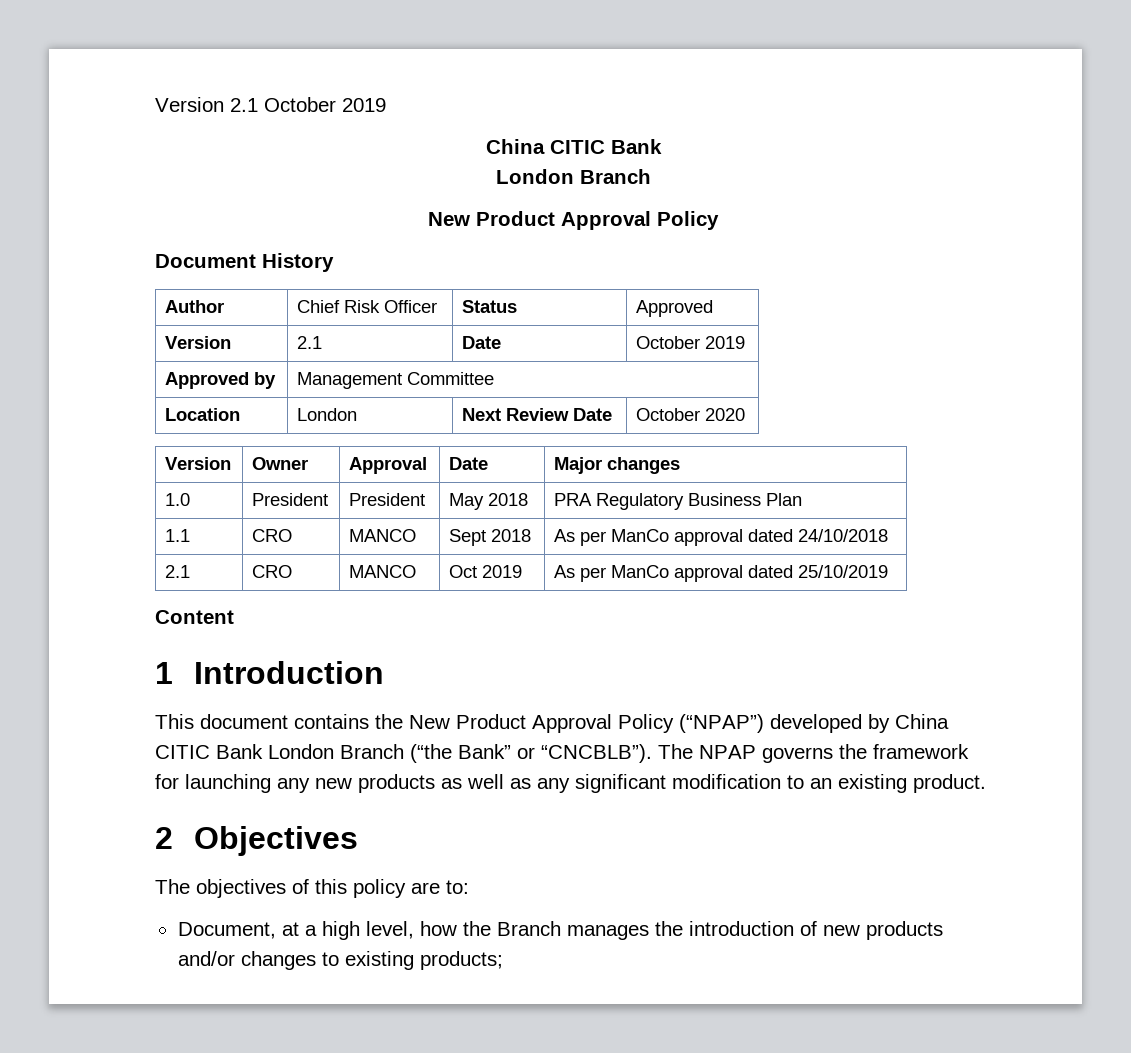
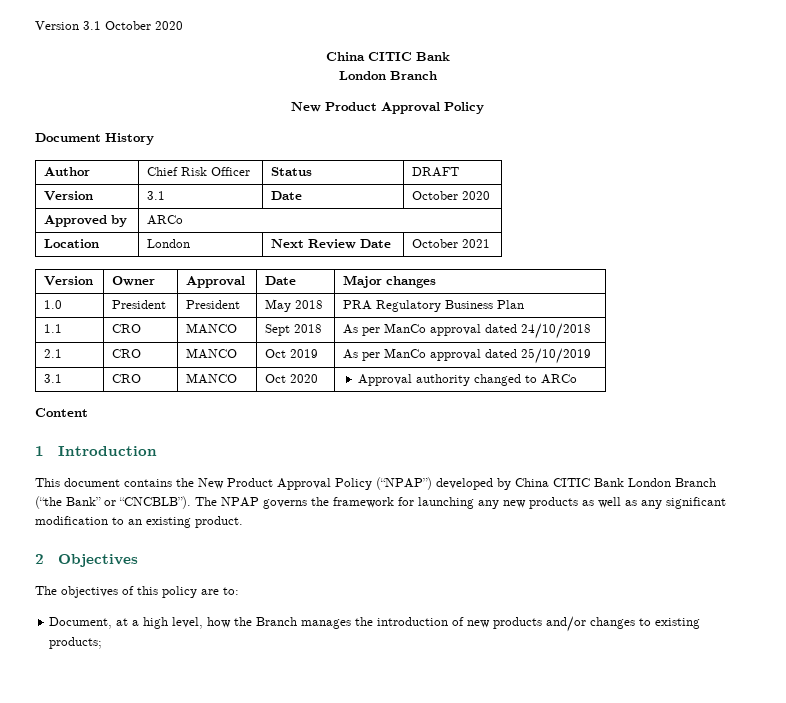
- Version 2.1 October 2019
+ Version 3.1 October 2020
- Author | Chief Risk Officer | Status | Approved
- Version | 2.1 | Date | October 2019
+ Author | Chief Risk Officer | Status | DRAFT
+ Version | 3.1 | Date | October 2020
- Approved by | Management Committee
+ Approved by | ARCo
- Location | London | Next Review Date | October 2020
+ Location | London | Next Review Date | October 2021
+ 3.1 | CRO | MANCO | Oct 2020 | Approval authority changed to ARCo

